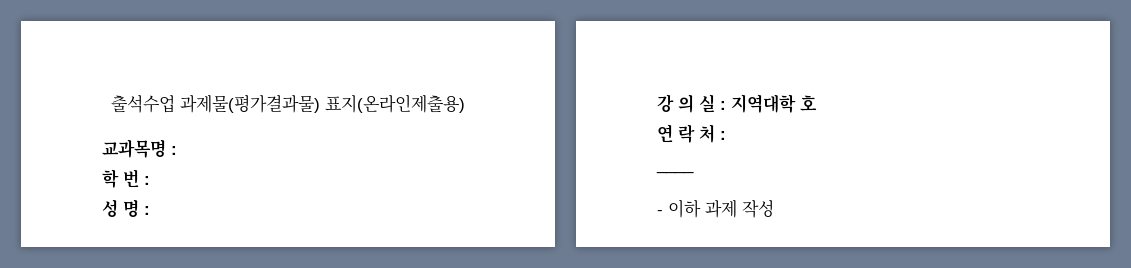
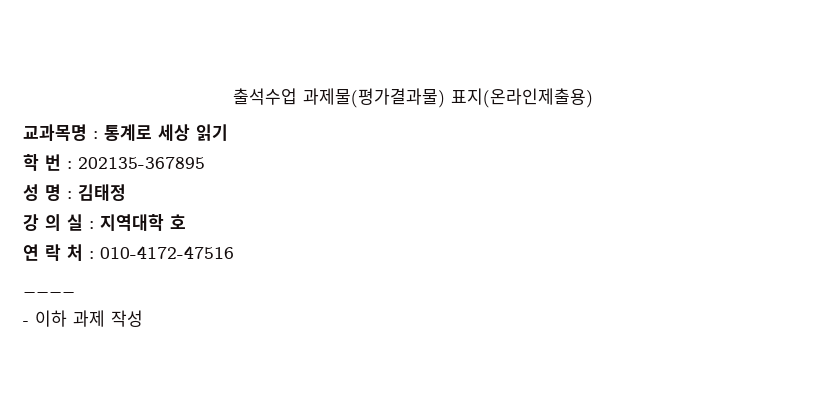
- 교과목명 :
+ 교과목명 : 통계로 세상 읽기
- 학 번 :
+ 학 번 : 202135-367895
- 성 명 :
+ 성 명 : 김태정
- 연 락 처 :
+ 연 락 처 : 010-4172-47516

